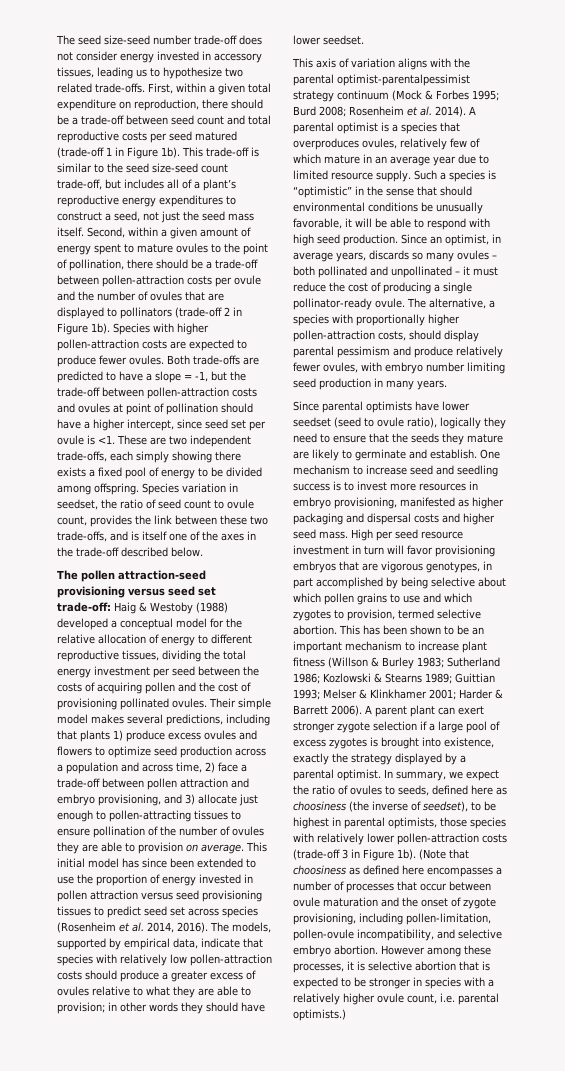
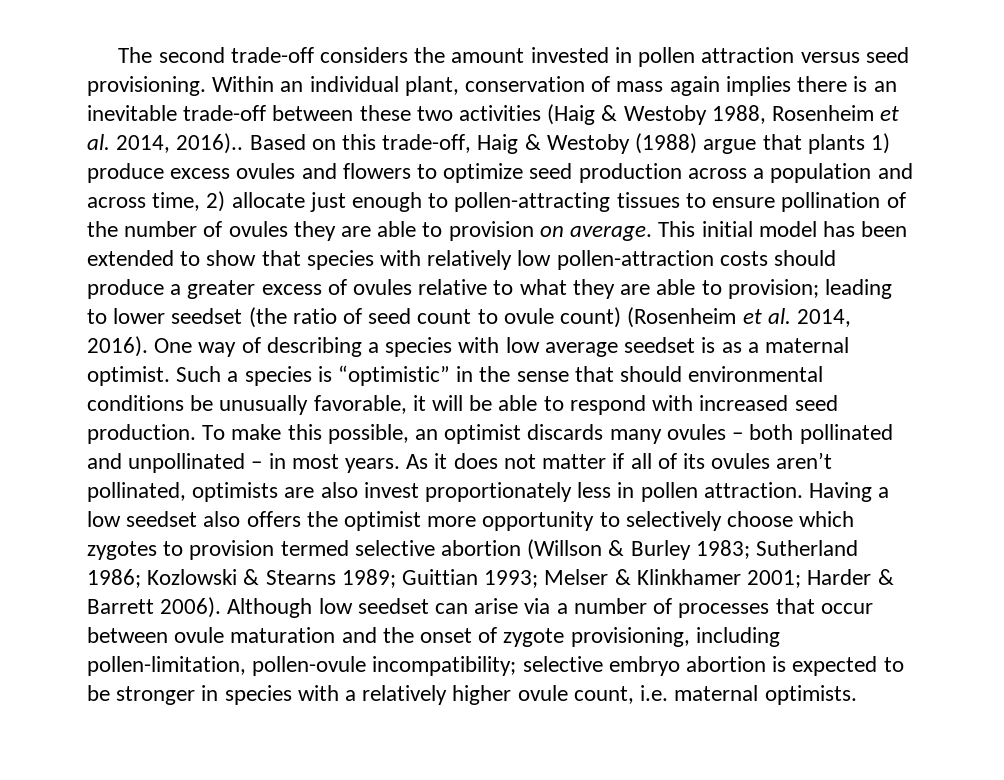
- The seed size-seed number trade-off does not consider energy invested in accessory tissues, leading us to hypothesize two related trade-offs. First, within a given total expenditure on reproduction, there should be a trade-off between seed count and total reproductive costs per seed matured (trade-off 1 in Figure 1b). This trade-off is similar to the seed size-seed count trade-off, but includes all of a plant’s reproductive energy expenditures to construct a seed, not just the seed mass itself. Second, within a given amount of energy spent to mature ovules to the point of pollination, there should be a trade-off between pollen-attraction costs per ovule and the number of ovules that are displayed to pollinators (trade-off 2 in Figure 1b). Species with higher pollen-attraction costs are expected to produce fewer ovules. Both trade-offs are predicted to have a slope = -1, but the trade-off between pollen-attraction costs and ovules at point of pollination should have a higher intercept, since seed set per ovule is <1. These are two independent trade-offs, each simply showing there exists a fixed pool of energy to be divided among offspring. Species variation in seedset, the ratio of seed count to ovule count, provides the link between these two trade-offs, and is itself one of the axes in the trade-off described below.
- The pollen attraction-seed provisioning versus seed set trade-off: Haig & Westoby (1988) developed a conceptual model for the relative allocation of energy to different reproductive tissues, dividing the total energy investment per seed between the costs of acquiring pollen and the cost of provisioning pollinated ovules. Their simple model makes several predictions, including that plants 1) produce excess ovules and flowers to optimize seed production across a population and across time, 2) face a trade-off between pollen attraction and embryo provisioning, and 3) allocate just enough to pollen-attracting tissues to ensure pollination of the number of ovules they are able to provision on average.
+ The second trade-off considers the amount invested in pollen attraction versus seed provisioning. Within an individual plant, conservation of mass again implies there is an inevitable trade-off between these two activities (Haig & Westoby 1988, Rosenheim et al. 2014, 2016).. Based on this trade-off, Haig & Westoby (1988) argue that plants 1) produce excess ovules and flowers to optimize seed production across a population and across time, 2) allocate just enough to pollen-attracting tissues to ensure pollination of the number of ovules they are able to provision on average.
- This initial model has since been extended to use the proportion of energy invested in pollen attraction versus seed provisioning tissues to predict seed set across species (Rosenheim et al. 2014, 2016). The models, supported by empirical data, indicate that species with relatively low pollen-attraction costs should produce a greater excess of ovules relative to what they are able to provision; in other words they should have lower seedset.
- This axis of variation aligns with the parental optimist-parentalpessimist strategy continuum (Mock & Forbes 1995; Burd 2008; Rosenheim et al. 2014). A parental optimist is a species that overproduces ovules, relatively few of which mature in an average year due to limited resource supply.
+ This initial model has been extended to show that species with relatively low pollen-attraction costs should produce a greater excess of ovules relative to what they are able to provision; leading to lower seedset (the ratio of seed count to ovule count) (Rosenheim et al. 2014, 2016). One way of describing a species with low average seedset is as a maternal optimist.
- Such a species is “optimistic” in the sense that should environmental conditions be unusually favorable, it will be able to respond with high seed production.
+ Such a species is “optimistic” in the sense that should environmental conditions be unusually favorable, it will be able to respond with increased seed production.
- Since an optimist, in average years, discards so many ovules – both pollinated and unpollinated – it must reduce the cost of producing a single pollinator-ready ovule. The alternative, a species with proportionally higher pollen-attraction costs, should display parental pessimism and produce relatively fewer ovules, with embryo number limiting seed production in many years.
- Since parental optimists have lower seedset (seed to ovule ratio), logically they need to ensure that the seeds they mature are likely to germinate and establish. One mechanism to increase seed and seedling success is to invest more resources in embryo provisioning, manifested as higher packaging and dispersal costs and higher seed mass. High per seed resource investment in turn will favor provisioning embryos that are vigorous genotypes, in part accomplished by being selective about which pollen grains to use and which zygotes to provision, termed selective abortion. This has been shown to be an important mechanism to increase plant fitness (Willson & Burley 1983; Sutherland 1986; Kozlowski & Stearns 1989; Guittian 1993; Melser & Klinkhamer 2001; Harder & Barrett 2006).
+ To make this possible, an optimist discards many ovules – both pollinated and unpollinated – in most years. As it does not matter if all of its ovules aren’t pollinated, optimists are also invest proportionately less in pollen attraction. Having a low seedset also offers the optimist more opportunity to selectively choose which zygotes to provision termed selective abortion (Willson & Burley 1983; Sutherland 1986; Kozlowski & Stearns 1989; Guittian 1993; Melser & Klinkhamer 2001; Harder & Barrett 2006).
- A parent plant can exert stronger zygote selection if a large pool of excess zygotes is brought into existence, exactly the strategy displayed by a parental optimist. In summary, we expect the ratio of ovules to seeds, defined here as choosiness (the inverse of seedset), to be highest in parental optimists, those species with relatively lower pollen-attraction costs (trade-off 3 in Figure 1b). (Note that choosiness as defined here encompasses a number of processes that occur between ovule maturation and the onset of zygote provisioning, including pollen-limitation, pollen-ovule incompatibility, and selective embryo abortion. However among these processes, it is selective abortion that is expected to be stronger in species with a relatively higher ovule count, i.e. parental optimists.)
+ Although low seedset can arise via a number of processes that occur between ovule maturation and the onset of zygote provisioning, including pollen-limitation, pollen-ovule incompatibility; selective embryo abortion is expected to be stronger in species with a relatively higher ovule count, i.e. maternal optimists.

